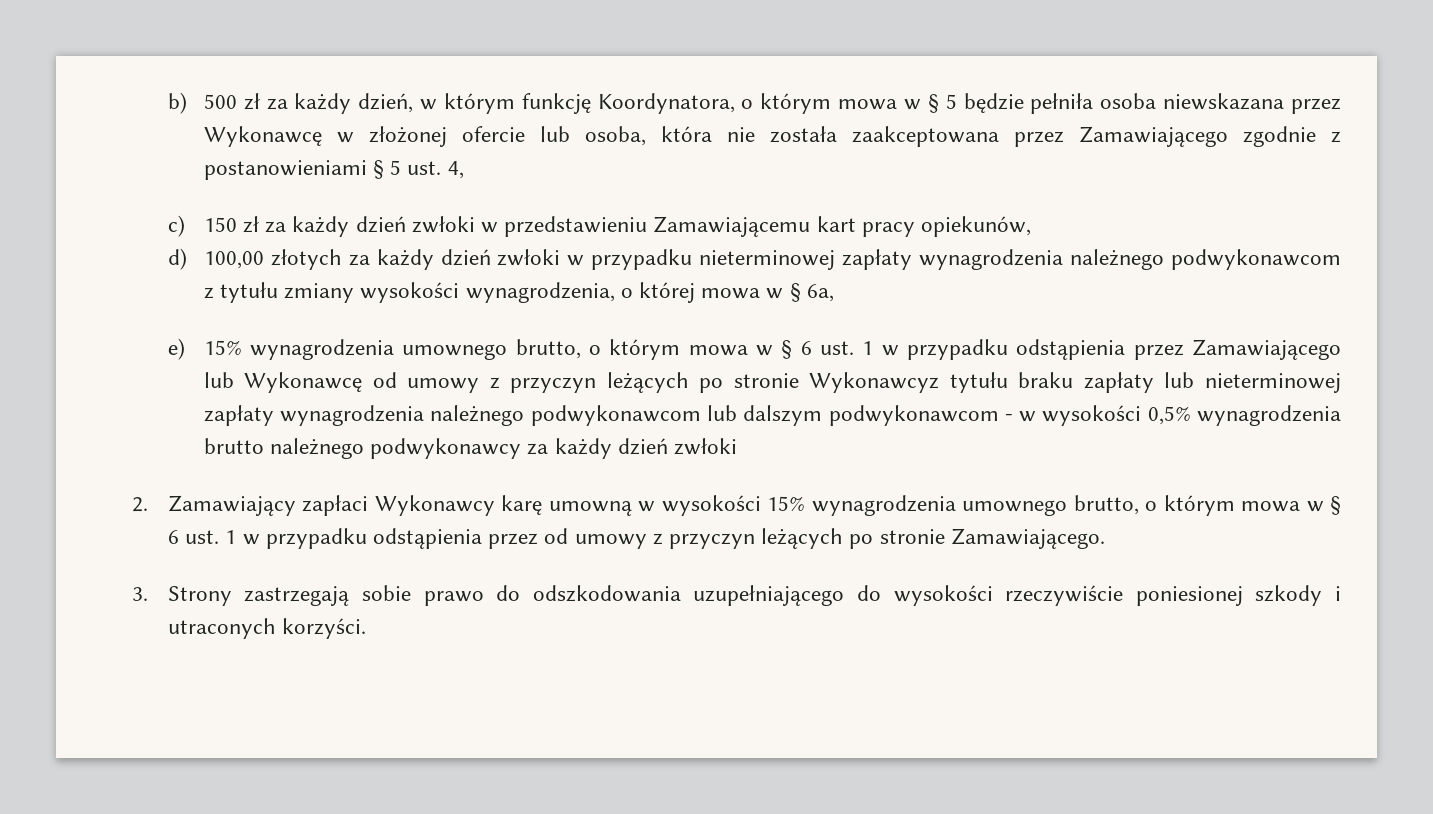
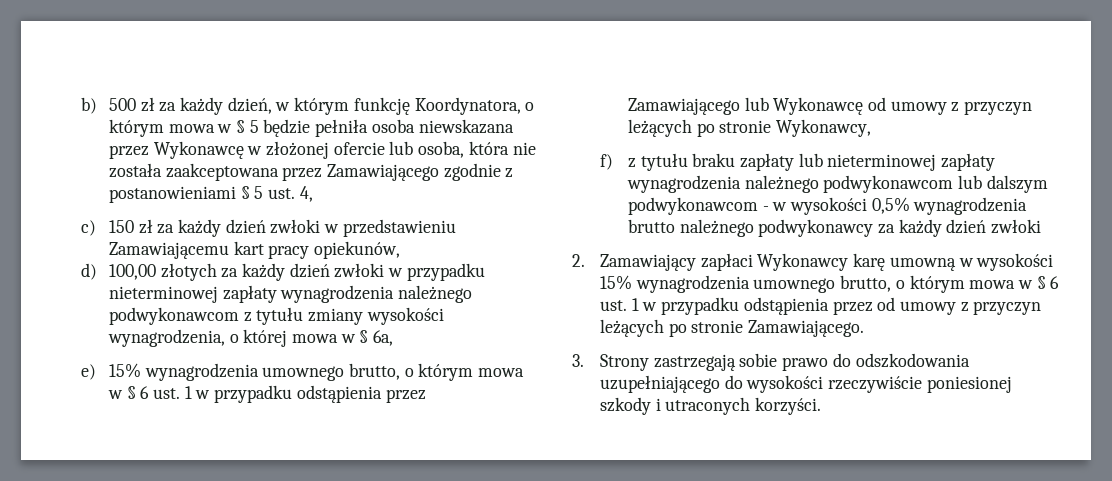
- e) 15% wynagrodzenia umownego brutto, o którym mowa w § 6 ust. 1 w przypadku odstąpienia przez Zamawiającego lub Wykonawcę od umowy z przyczyn leżących po stronie Wykonawcyz tytułu braku zapłaty lub nieterminowej zapłaty wynagrodzenia należnego podwykonawcom lub dalszym podwykonawcom - w wysokości 0,5% wynagrodzenia brutto należnego podwykonawcy za każdy dzień zwłoki
+ e) 15% wynagrodzenia umownego brutto, o którym mowa w § 6 ust. 1 w przypadku odstąpienia przez Zamawiającego lub Wykonawcę od umowy z przyczyn leżących po stronie Wykonawcy,
+ f) z tytułu braku zapłaty lub nieterminowej zapłaty wynagrodzenia należnego podwykonawcom lub dalszym podwykonawcom - w wysokości 0,5% wynagrodzenia brutto należnego podwykonawcy za każdy dzień zwłoki

